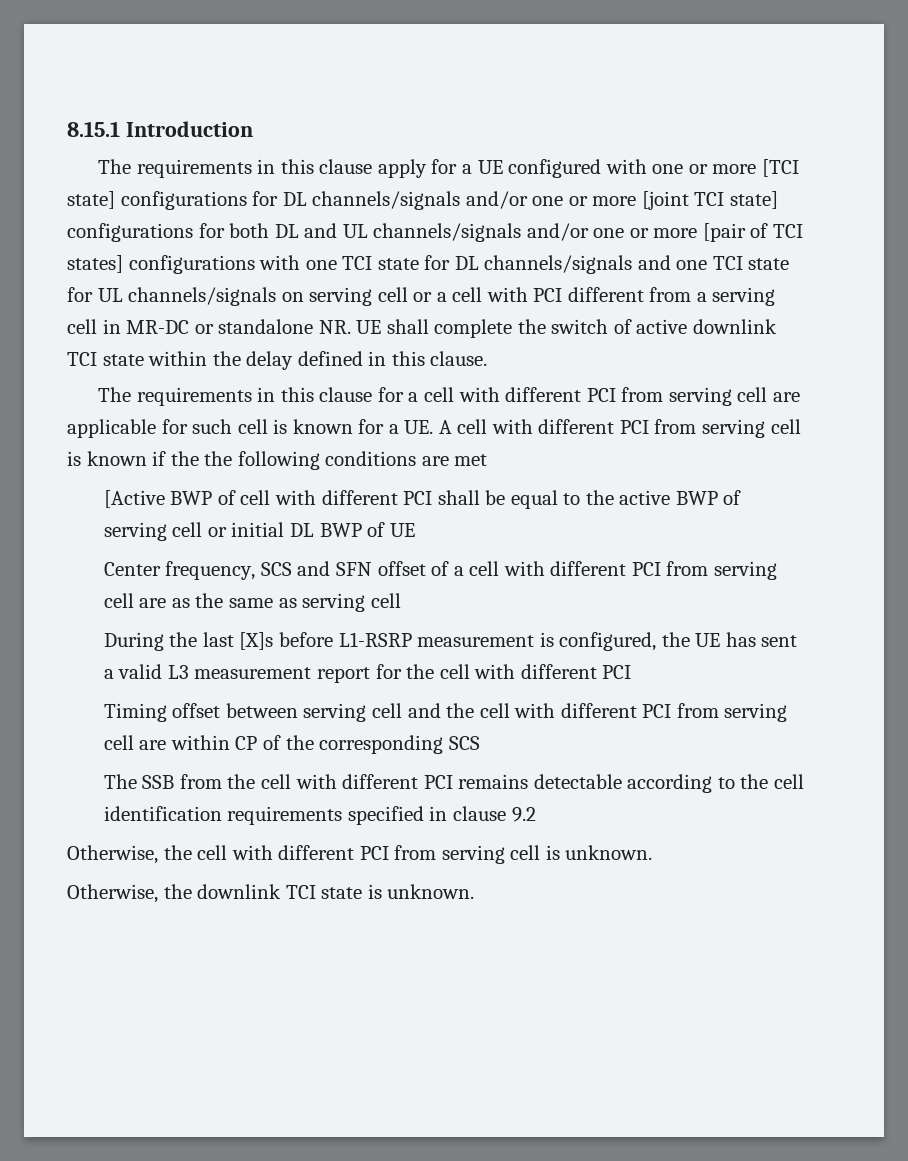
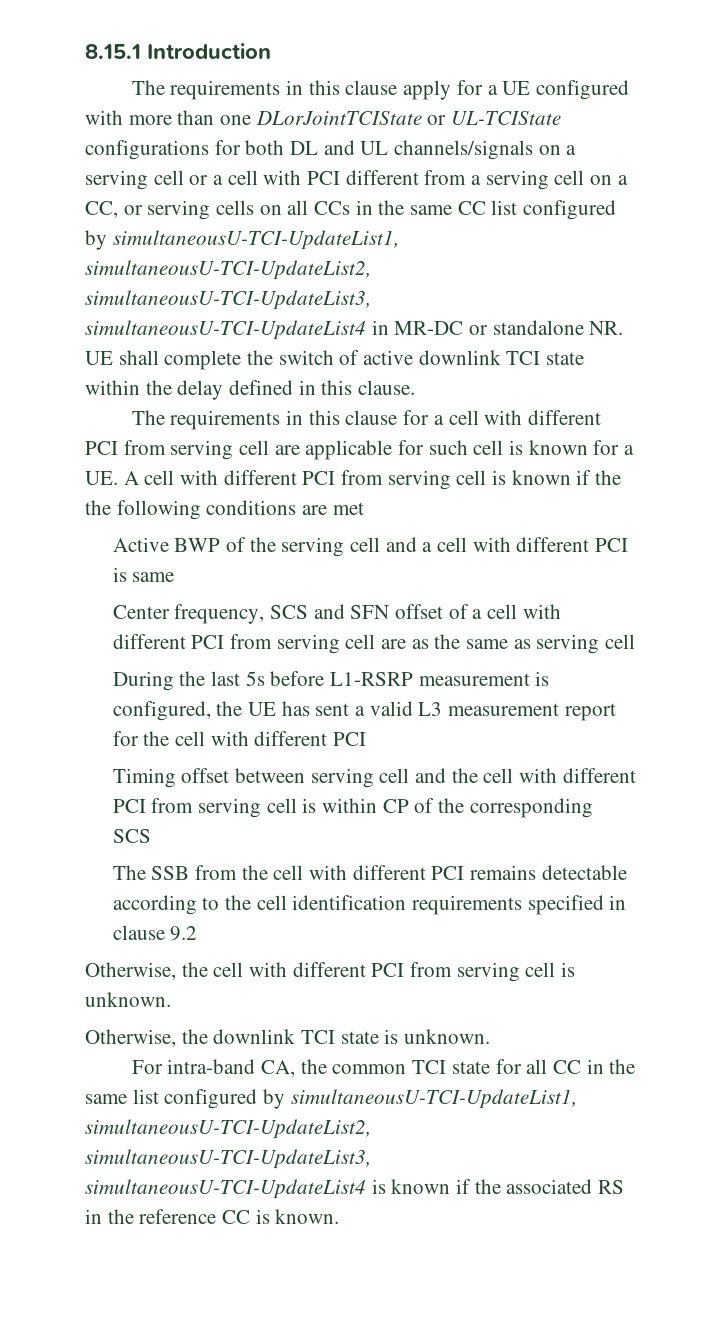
- The requirements in this clause apply for a UE configured with one or more [TCI state] configurations for DL channels/signals and/or one or more [joint TCI state] configurations for both DL and UL channels/signals and/or one or more [pair of TCI states] configurations with one TCI state for DL channels/signals and one TCI state for UL channels/signals on serving cell or a cell with PCI different from a serving cell in MR-DC or standalone NR. UE shall complete the switch of active downlink TCI state within the delay defined in this clause.
+ The requirements in this clause apply for a UE configured with more than one DLorJointTCIState or UL-TCIState configurations for both DL and UL channels/signals on a serving cell or a cell with PCI different from a serving cell on a CC, or serving cells on all CCs in the same CC list configured by simultaneousU-TCI-UpdateList1, simultaneousU-TCI-UpdateList2, simultaneousU-TCI-UpdateList3, simultaneousU-TCI-UpdateList4 in MR-DC or standalone NR. UE shall complete the switch of active downlink TCI state within the delay defined in this clause.
- [Active BWP of cell with different PCI shall be equal to the active BWP of serving cell or initial DL BWP of UE
+ Active BWP of the serving cell and a cell with different PCI is same
- During the last [X]s before L1-RSRP measurement is configured, the UE has sent a valid L3 measurement report for the cell with different PCI
+ During the last 5s before L1-RSRP measurement is configured, the UE has sent a valid L3 measurement report for the cell with different PCI
- Timing offset between serving cell and the cell with different PCI from serving cell are within CP of the corresponding SCS
+ Timing offset between serving cell and the cell with different PCI from serving cell is within CP of the corresponding SCS
+ For intra-band CA, the common TCI state for all CC in the same list configured by simultaneousU-TCI-UpdateList1, simultaneousU-TCI-UpdateList2, simultaneousU-TCI-UpdateList3, simultaneousU-TCI-UpdateList4 is known if the associated RS in the reference CC is known.

